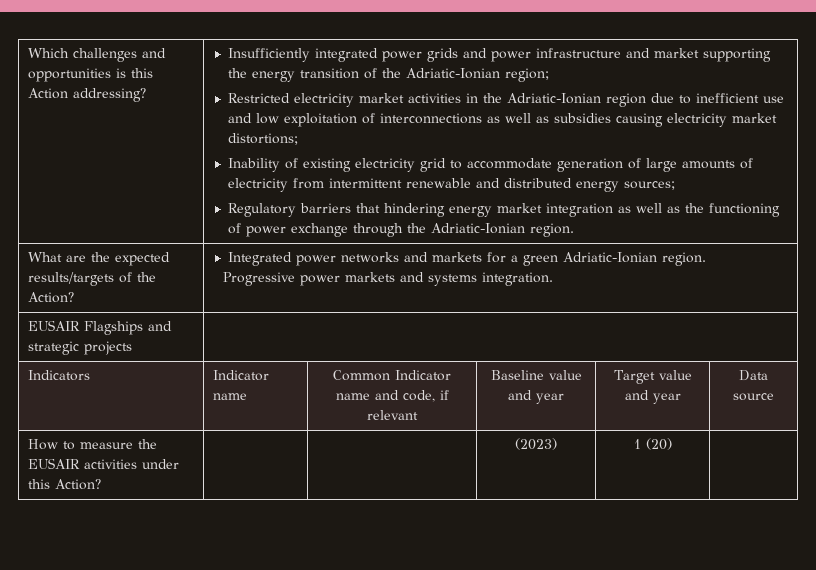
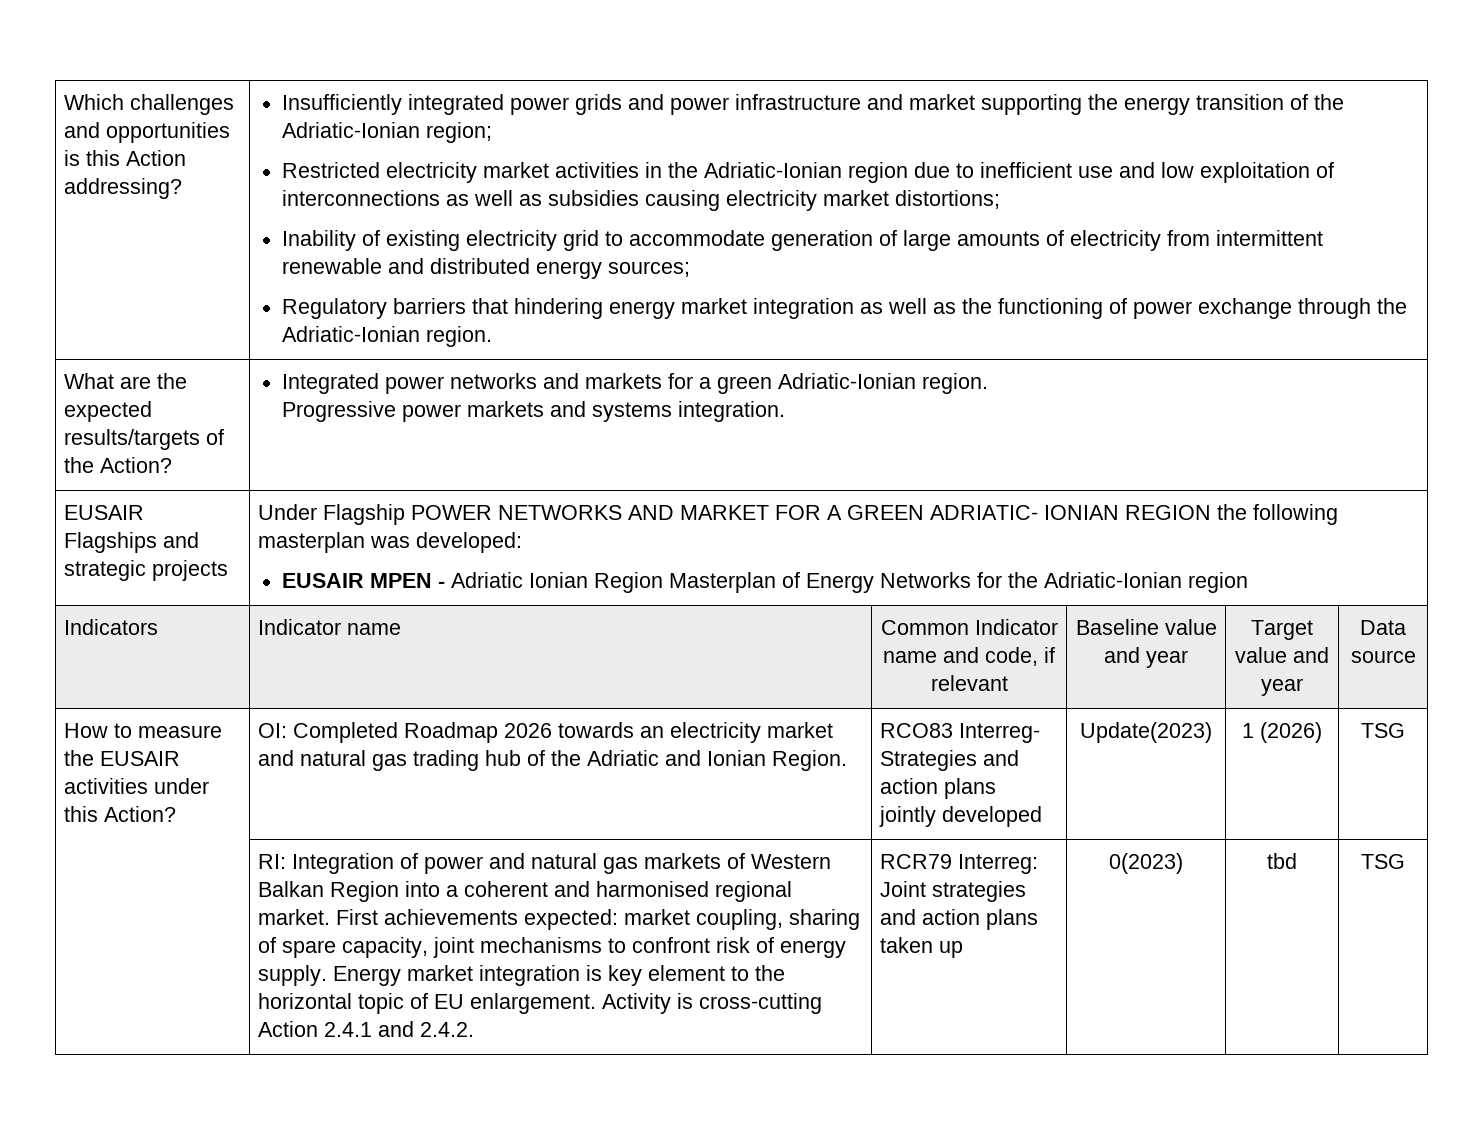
- EUSAIR Flagships and strategic projects |
+ EUSAIR Flagships and strategic projects | Under Flagship POWER NETWORKS AND MARKET FOR A GREEN ADRIATIC- IONIAN REGION the following masterplan was developed:
+ EUSAIR MPEN - Adriatic Ionian Region Masterplan of Energy Networks for the Adriatic-Ionian region
- How to measure the EUSAIR activities under this Action? | | | (2023) | 1 (20) |
+ How to measure the EUSAIR activities under this Action? | OI: Completed Roadmap 2026 towards an electricity market and natural gas trading hub of the Adriatic and Ionian Region. | RCO83 Interreg- Strategies and action plans jointly developed | Update(2023) | 1 (2026) | TSG
+ | RI: Integration of power and natural gas markets of Western Balkan Region into a coherent and harmonised regional market. First achievements expected: market coupling, sharing of spare capacity, joint mechanisms to confront risk of energy supply. Energy market integration is key element to the horizontal topic of EU enlargement. Activity is cross-cutting Action 2.4.1 and 2.4.2. | RCR79 Interreg: Joint strategies and action plans taken up | 0(2023) | tbd | TSG

